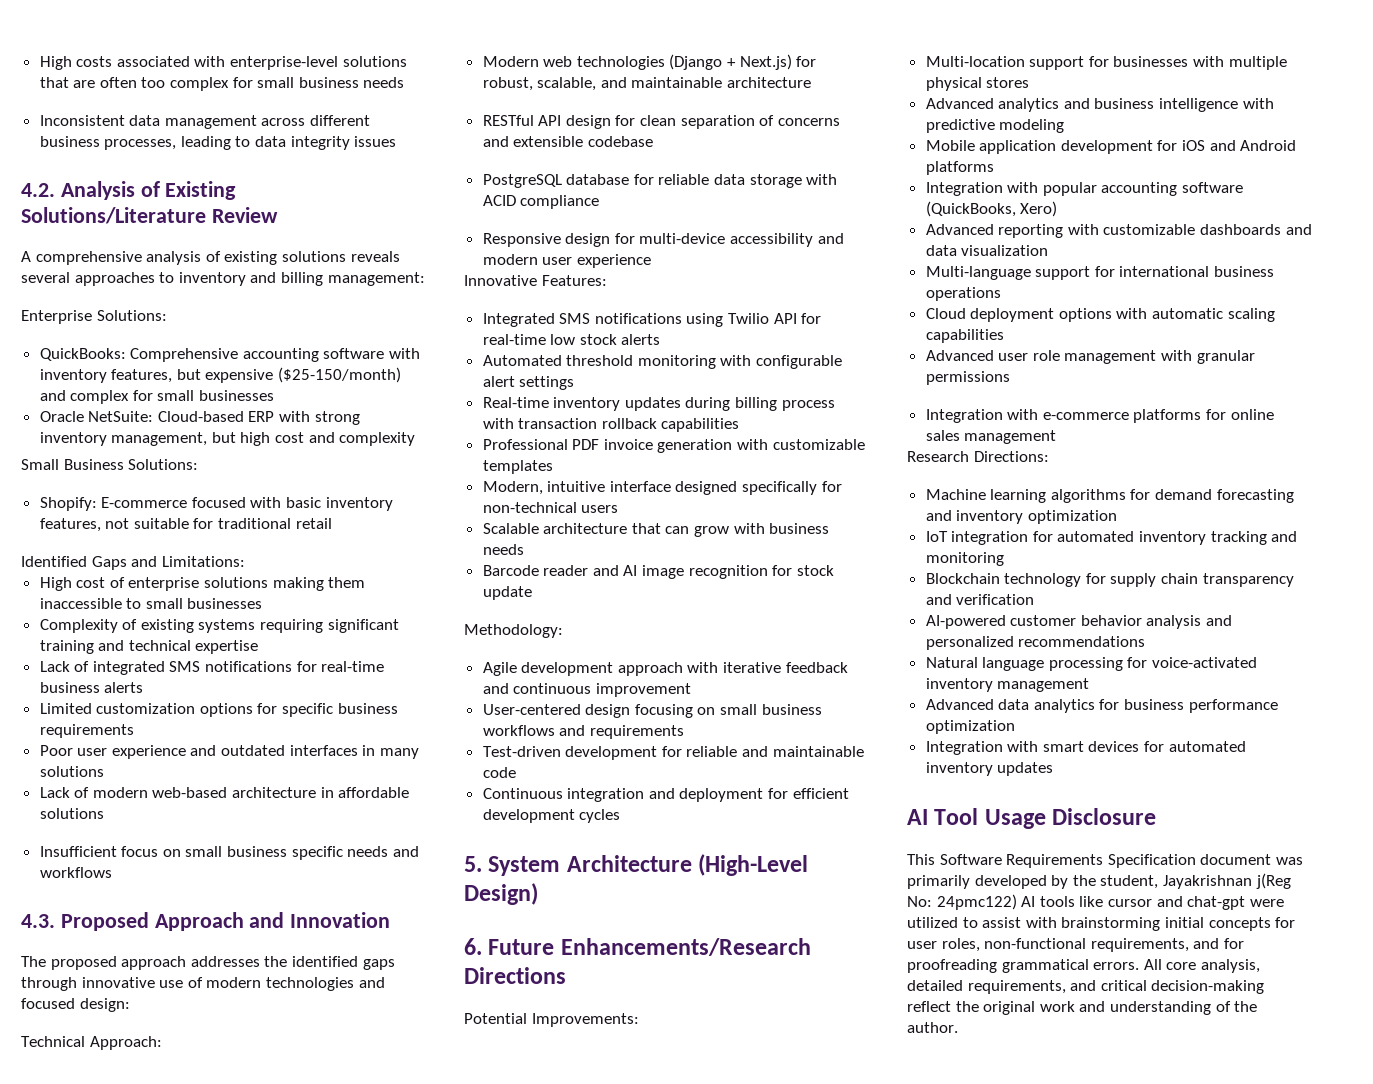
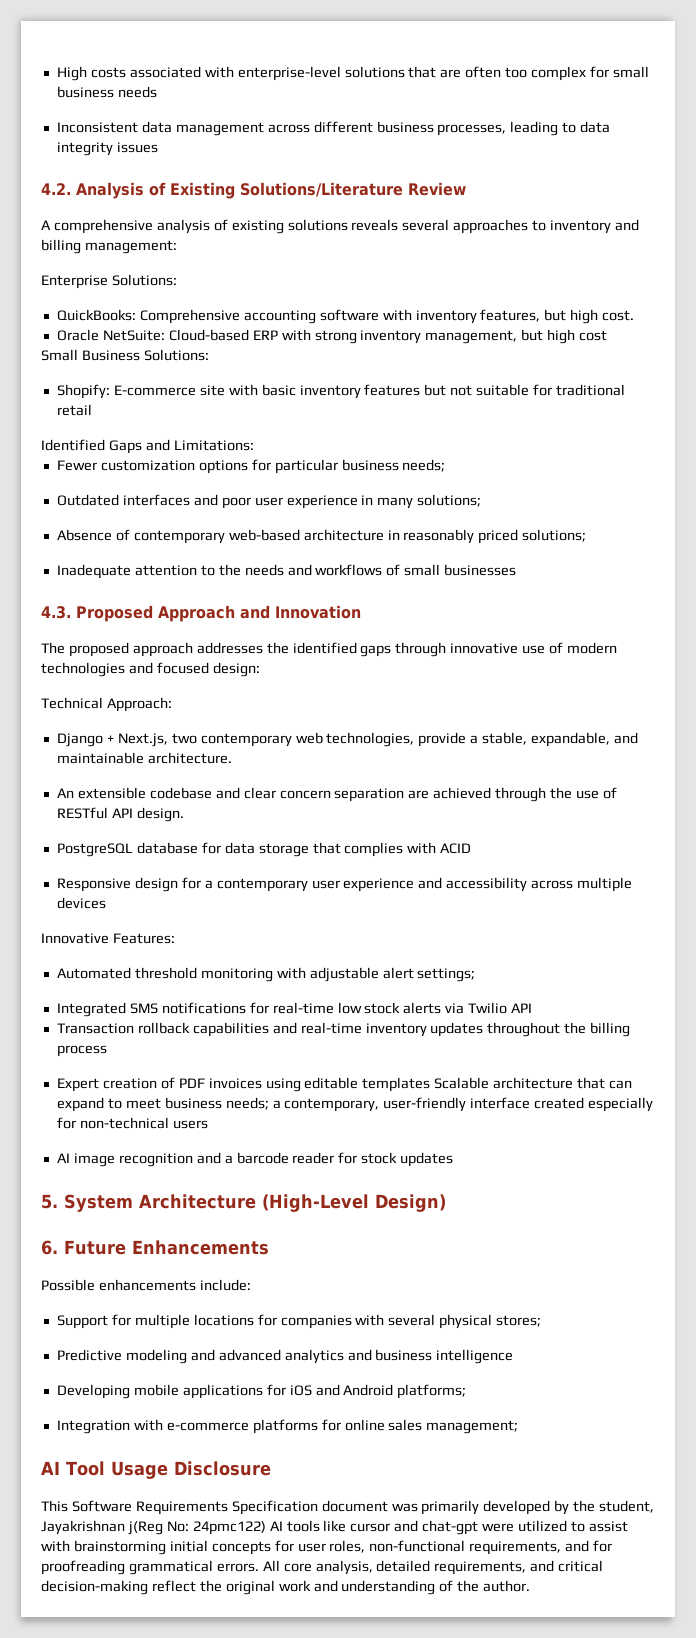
- QuickBooks: Comprehensive accounting software with inventory features, but expensive ($25-150/month) and complex for small businesses
+ QuickBooks: Comprehensive accounting software with inventory features, but high cost.
- Oracle NetSuite: Cloud-based ERP with strong inventory management, but high cost and complexity
+ Oracle NetSuite: Cloud-based ERP with strong inventory management, but high cost
- Shopify: E-commerce focused with basic inventory features, not suitable for traditional retail
+ Shopify: E-commerce site with basic inventory features but not suitable for traditional retail
- High cost of enterprise solutions making them inaccessible to small businesses
- Complexity of existing systems requiring significant training and technical expertise
- Lack of integrated SMS notifications for real-time business alerts
- Limited customization options for specific business requirements
- Poor user experience and outdated interfaces in many solutions
- Lack of modern web-based architecture in affordable solutions
- Insufficient focus on small business specific needs and workflows
+ Fewer customization options for particular business needs;
+ Outdated interfaces and poor user experience in many solutions;
+ Absence of contemporary web-based architecture in reasonably priced solutions;
+ Inadequate attention to the needs and workflows of small businesses
- Modern web technologies (Django + Next.js) for robust, scalable, and maintainable architecture
- RESTful API design for clean separation of concerns and extensible codebase
+ Django + Next.js, two contemporary web technologies, provide a stable, expandable, and maintainable architecture.
+ An extensible codebase and clear concern separation are achieved through the use of RESTful API design.
- PostgreSQL database for reliable data storage with ACID compliance
+ PostgreSQL database for data storage that complies with ACID
- Responsive design for multi-device accessibility and modern user experience
+ Responsive design for a contemporary user experience and accessibility across multiple devices
  Innovative Features:
+ Automated threshold monitoring with adjustable alert settings;
- Integrated SMS notifications using Twilio API for real-time low stock alerts
- Automated threshold monitoring with configurable alert settings
- Real-time inventory updates during billing process with transaction rollback capabilities
- Professional PDF invoice generation with customizable templates
- Modern, intuitive interface designed specifically for non-technical users
- Scalable architecture that can grow with business needs
- Barcode reader and AI image recognition for stock update
- Methodology:
- Agile development approach with iterative feedback and continuous improvement
- User-centered design focusing on small business workflows and requirements
- Test-driven development for reliable and maintainable code
- Continuous integration and deployment for efficient development cycles
+ Integrated SMS notifications for real-time low stock alerts via Twilio API
+ Transaction rollback capabilities and real-time inventory updates throughout the billing process
+ Expert creation of PDF invoices using editable templates Scalable architecture that can expand to meet business needs; a contemporary, user-friendly interface created especially for non-technical users
+ AI image recognition and a barcode reader for stock updates
- 6. Future Enhancements/Research Directions
- Potential Improvements:
- Multi-location support for businesses with multiple physical stores
- Advanced analytics and business intelligence with predictive modeling
- Mobile application development for iOS and Android platforms
- Integration with popular accounting software (QuickBooks, Xero)
- Advanced reporting with customizable dashboards and data visualization
- Multi-language support for international business operations
- Cloud deployment options with automatic scaling capabilities
- Advanced user role management with granular permissions
+ 6. Future Enhancements
+ Possible enhancements include:
+ Support for multiple locations for companies with several physical stores;
+ Predictive modeling and advanced analytics and business intelligence
+ Developing mobile applications for iOS and Android platforms;
- Integration with e-commerce platforms for online sales management
- Research Directions:
- Machine learning algorithms for demand forecasting and inventory optimization
- IoT integration for automated inventory tracking and monitoring
- Blockchain technology for supply chain transparency and verification
- AI-powered customer behavior analysis and personalized recommendations
- Natural language processing for voice-activated inventory management
- Advanced data analytics for business performance optimization
- Integration with smart devices for automated inventory updates
+ Integration with e-commerce platforms for online sales management;

